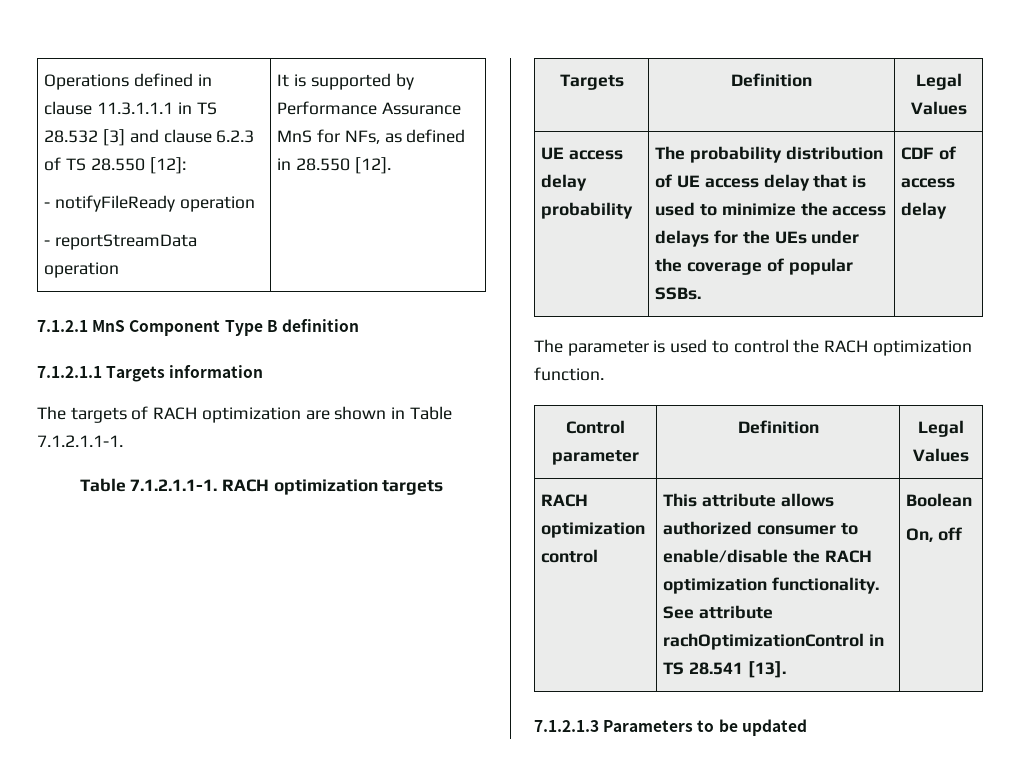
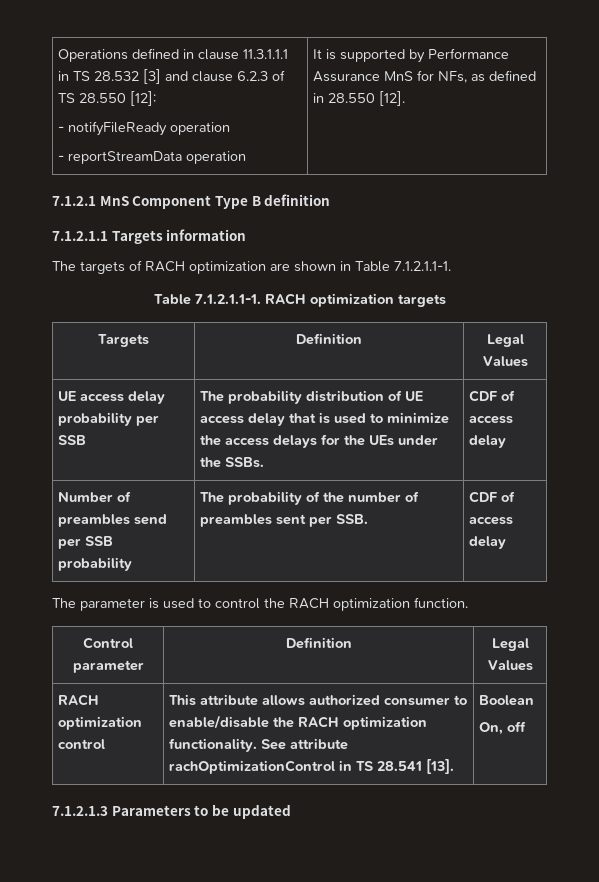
- UE access delay probability | The probability distribution of UE access delay that is used to minimize the access delays for the UEs under the coverage of popular SSBs. | CDF of access delay
+ UE access delay probability per SSB | The probability distribution of UE access delay that is used to minimize the access delays for the UEs under the SSBs. | CDF of access delay
+ Number of preambles send per SSB probability | The probability of the number of preambles sent per SSB. | CDF of access delay

